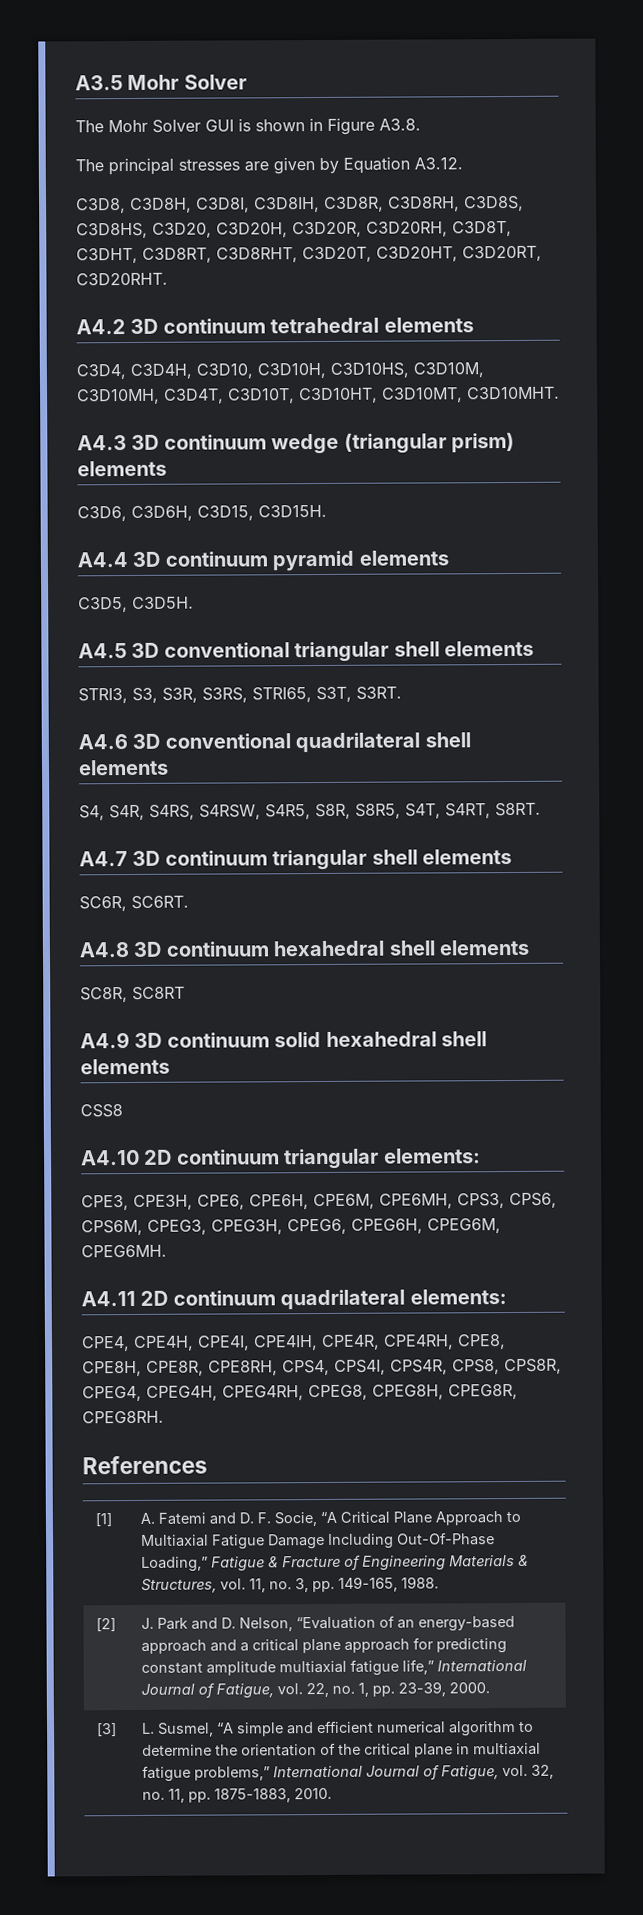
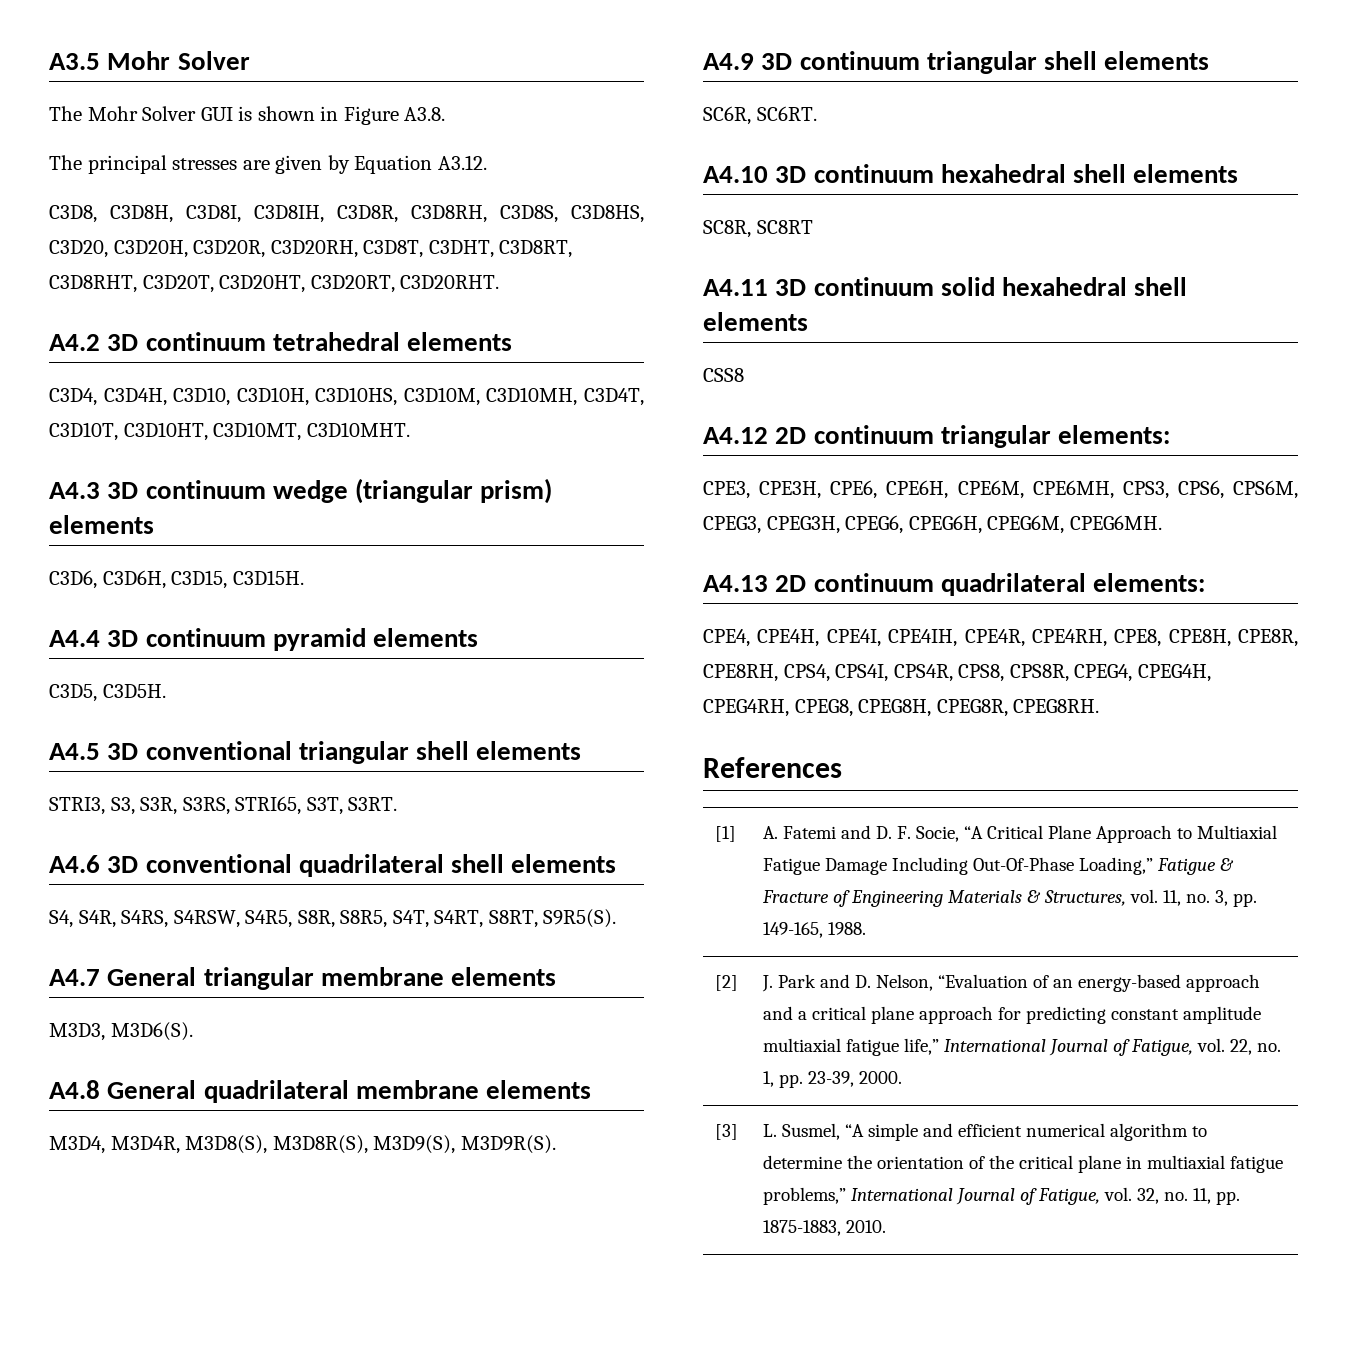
- S4, S4R, S4RS, S4RSW, S4R5, S8R, S8R5, S4T, S4RT, S8RT.
+ S4, S4R, S4RS, S4RSW, S4R5, S8R, S8R5, S4T, S4RT, S8RT, S9R5(S).
- A4.7 3D continuum triangular shell elements
+ A4.7 General triangular membrane elements
+ M3D3, M3D6(S).
+ A4.8 General quadrilateral membrane elements
+ M3D4, M3D4R, M3D8(S), M3D8R(S), M3D9(S), M3D9R(S).
+ A4.9 3D continuum triangular shell elements
- A4.8 3D continuum hexahedral shell elements
+ A4.10 3D continuum hexahedral shell elements
- A4.9 3D continuum solid hexahedral shell elements
+ A4.11 3D continuum solid hexahedral shell elements
- A4.10 2D continuum triangular elements:
+ A4.12 2D continuum triangular elements:
- A4.11 2D continuum quadrilateral elements:
+ A4.13 2D continuum quadrilateral elements:

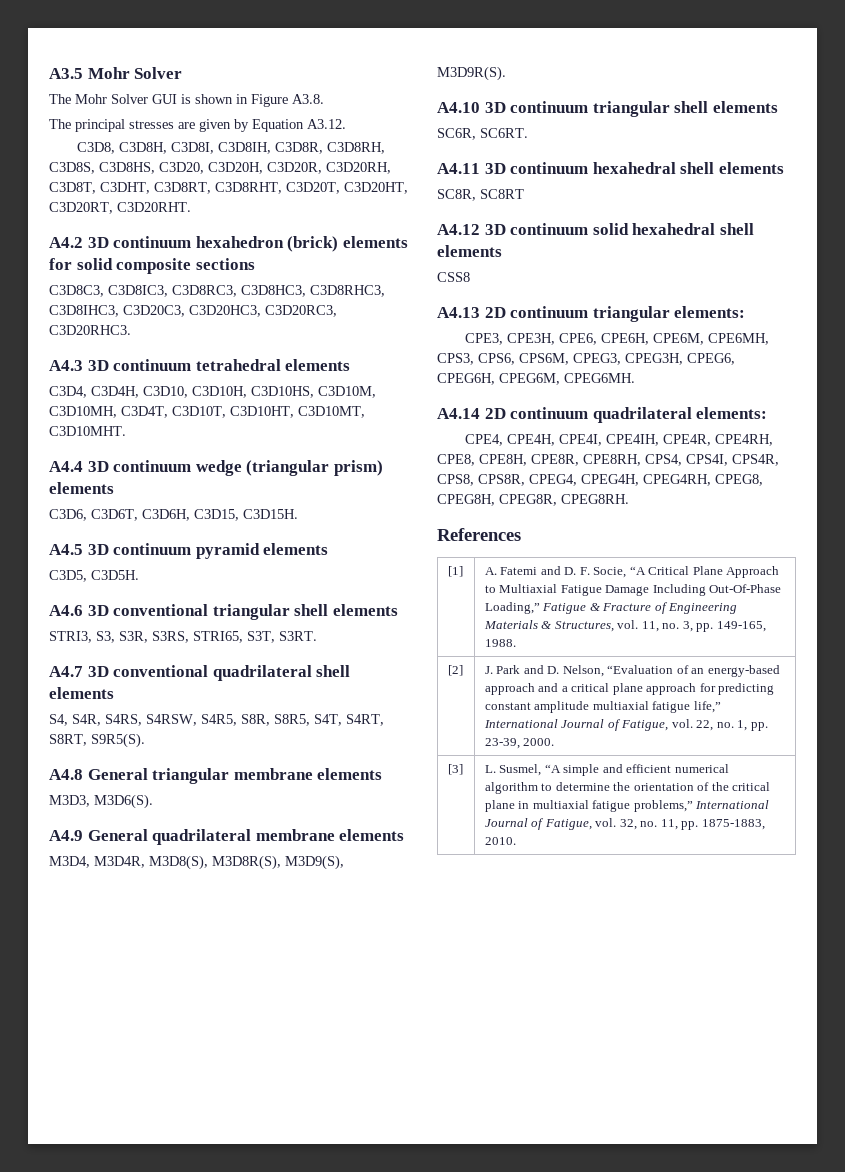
- A4.2 3D continuum tetrahedral elements
+ A4.2 3D continuum hexahedron (brick) elements for solid composite sections
+ C3D8C3, C3D8IC3, C3D8RC3, C3D8HC3, C3D8RHC3, C3D8IHC3, C3D20C3, C3D20HC3, C3D20RC3, C3D20RHC3.
+ A4.3 3D continuum tetrahedral elements
- A4.3 3D continuum wedge (triangular prism) elements
+ A4.4 3D continuum wedge (triangular prism) elements
- C3D6, C3D6H, C3D15, C3D15H.
+ C3D6, C3D6T, C3D6H, C3D15, C3D15H.
- A4.4 3D continuum pyramid elements
+ A4.5 3D continuum pyramid elements
- A4.5 3D conventional triangular shell elements
+ A4.6 3D conventional triangular shell elements
- A4.6 3D conventional quadrilateral shell elements
+ A4.7 3D conventional quadrilateral shell elements
- A4.7 General triangular membrane elements
+ A4.8 General triangular membrane elements
- A4.8 General quadrilateral membrane elements
+ A4.9 General quadrilateral membrane elements
- A4.9 3D continuum triangular shell elements
+ A4.10 3D continuum triangular shell elements
- A4.10 3D continuum hexahedral shell elements
+ A4.11 3D continuum hexahedral shell elements
- A4.11 3D continuum solid hexahedral shell elements
+ A4.12 3D continuum solid hexahedral shell elements
- A4.12 2D continuum triangular elements:
+ A4.13 2D continuum triangular elements:
- A4.13 2D continuum quadrilateral elements:
+ A4.14 2D continuum quadrilateral elements:

